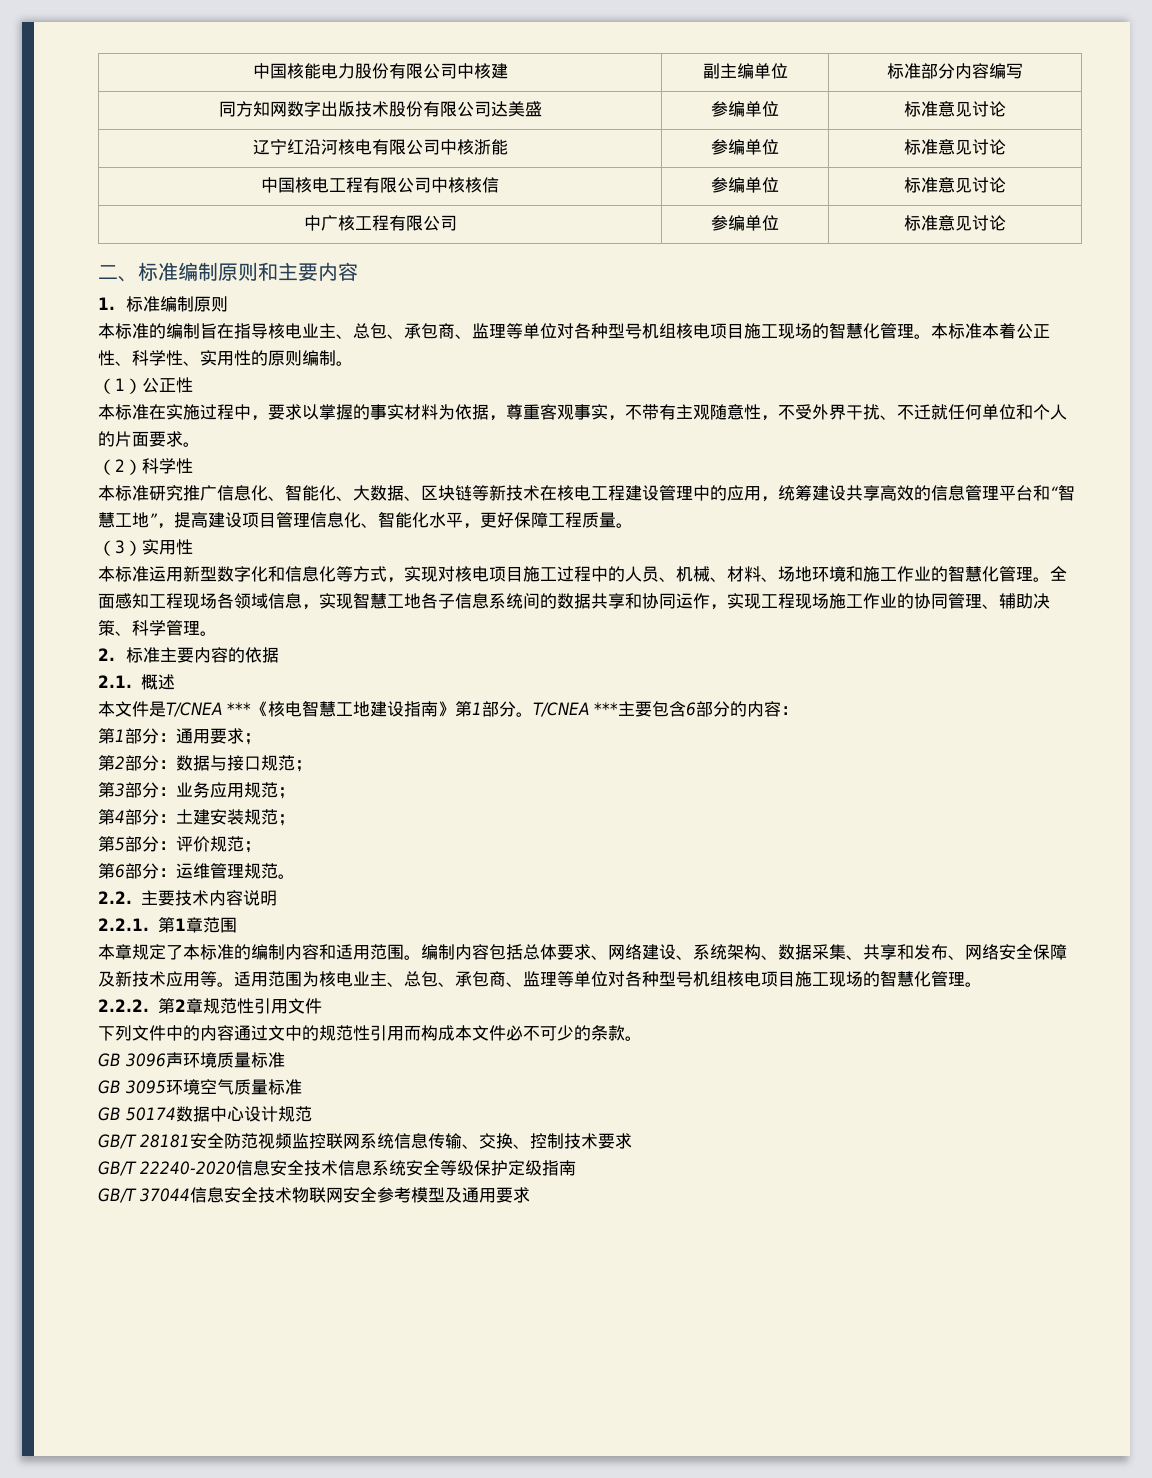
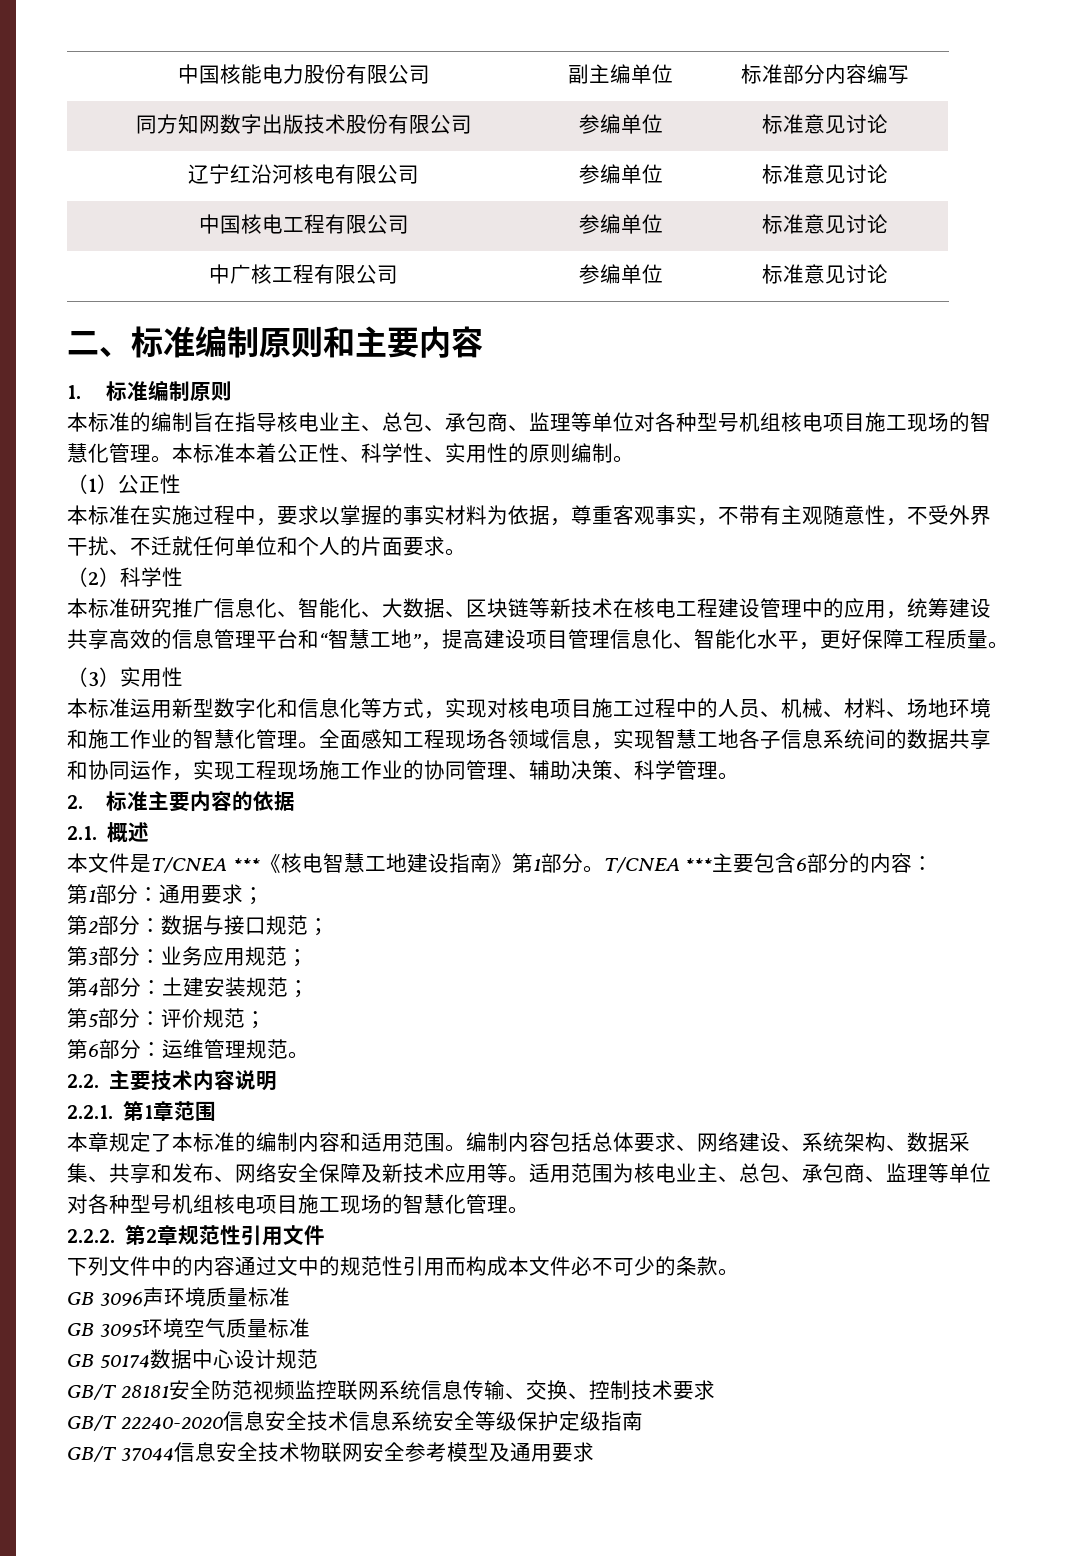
- 中国核能电力股份有限公司中核建 | 副主编单位 | 标准部分内容编写
+ 中国核能电力股份有限公司 | 副主编单位 | 标准部分内容编写
- 同方知网数字出版技术股份有限公司达美盛 | 参编单位 | 标准意见讨论
+ 同方知网数字出版技术股份有限公司 | 参编单位 | 标准意见讨论
- 辽宁红沿河核电有限公司中核浙能 | 参编单位 | 标准意见讨论
+ 辽宁红沿河核电有限公司 | 参编单位 | 标准意见讨论
- 中国核电工程有限公司中核核信 | 参编单位 | 标准意见讨论
+ 中国核电工程有限公司 | 参编单位 | 标准意见讨论

